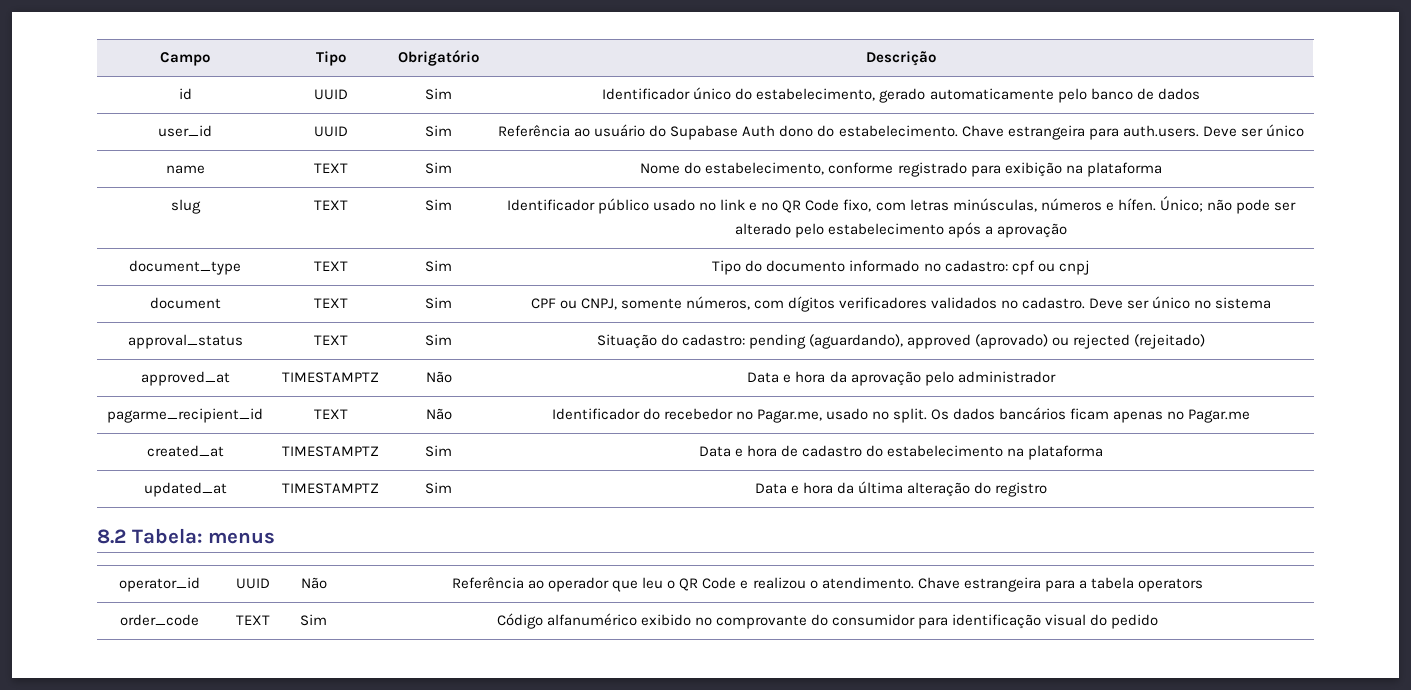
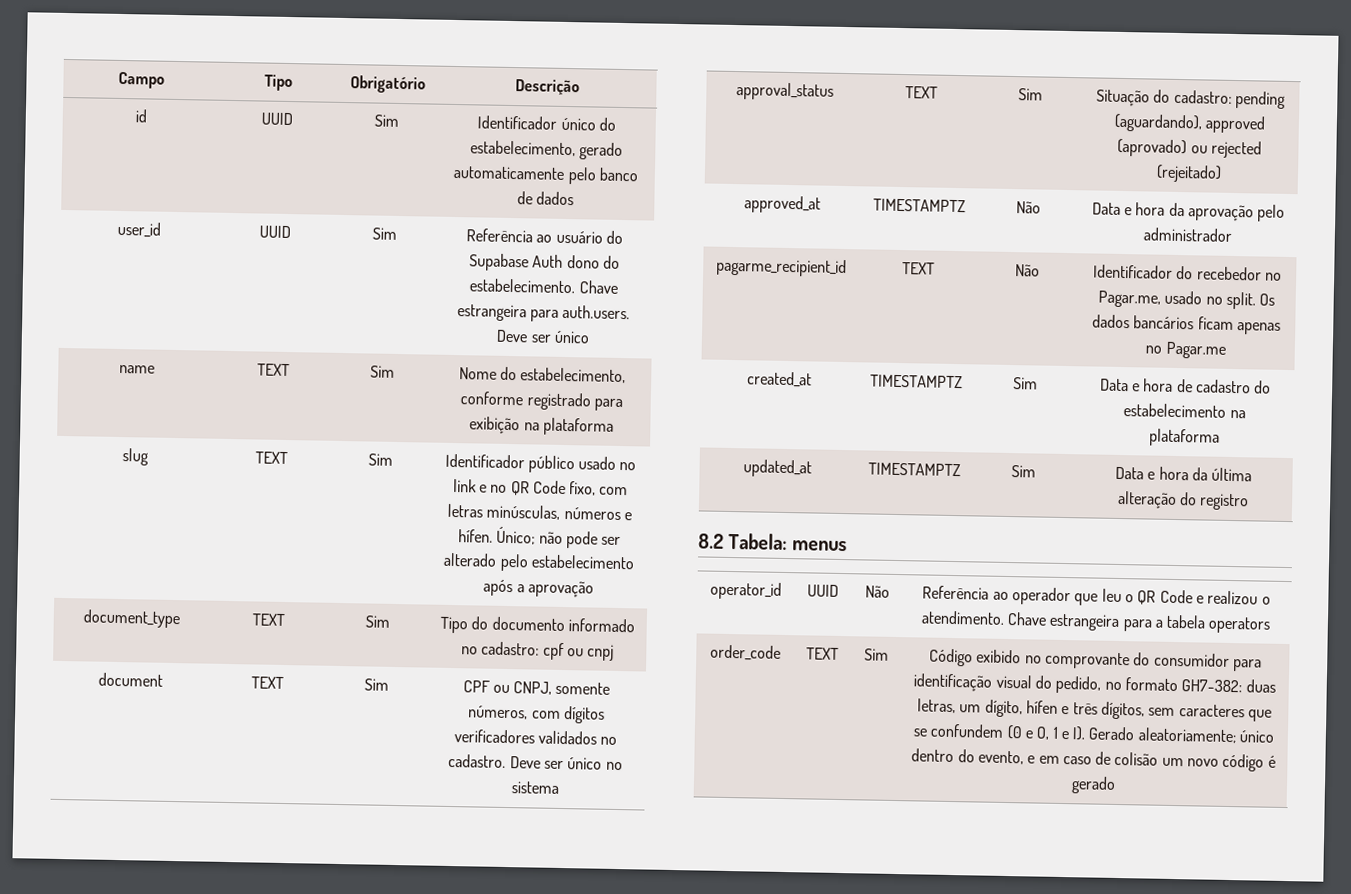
- Código alfanumérico exibido no comprovante do consumidor para identificação visual do pedido
+ Código exibido no comprovante do consumidor para identificação visual do pedido, no formato GH7-382: duas letras, um dígito, hífen e três dígitos, sem caracteres que se confundem (0 e O, 1 e I). Gerado aleatoriamente; único dentro do evento, e em caso de colisão um novo código é gerado

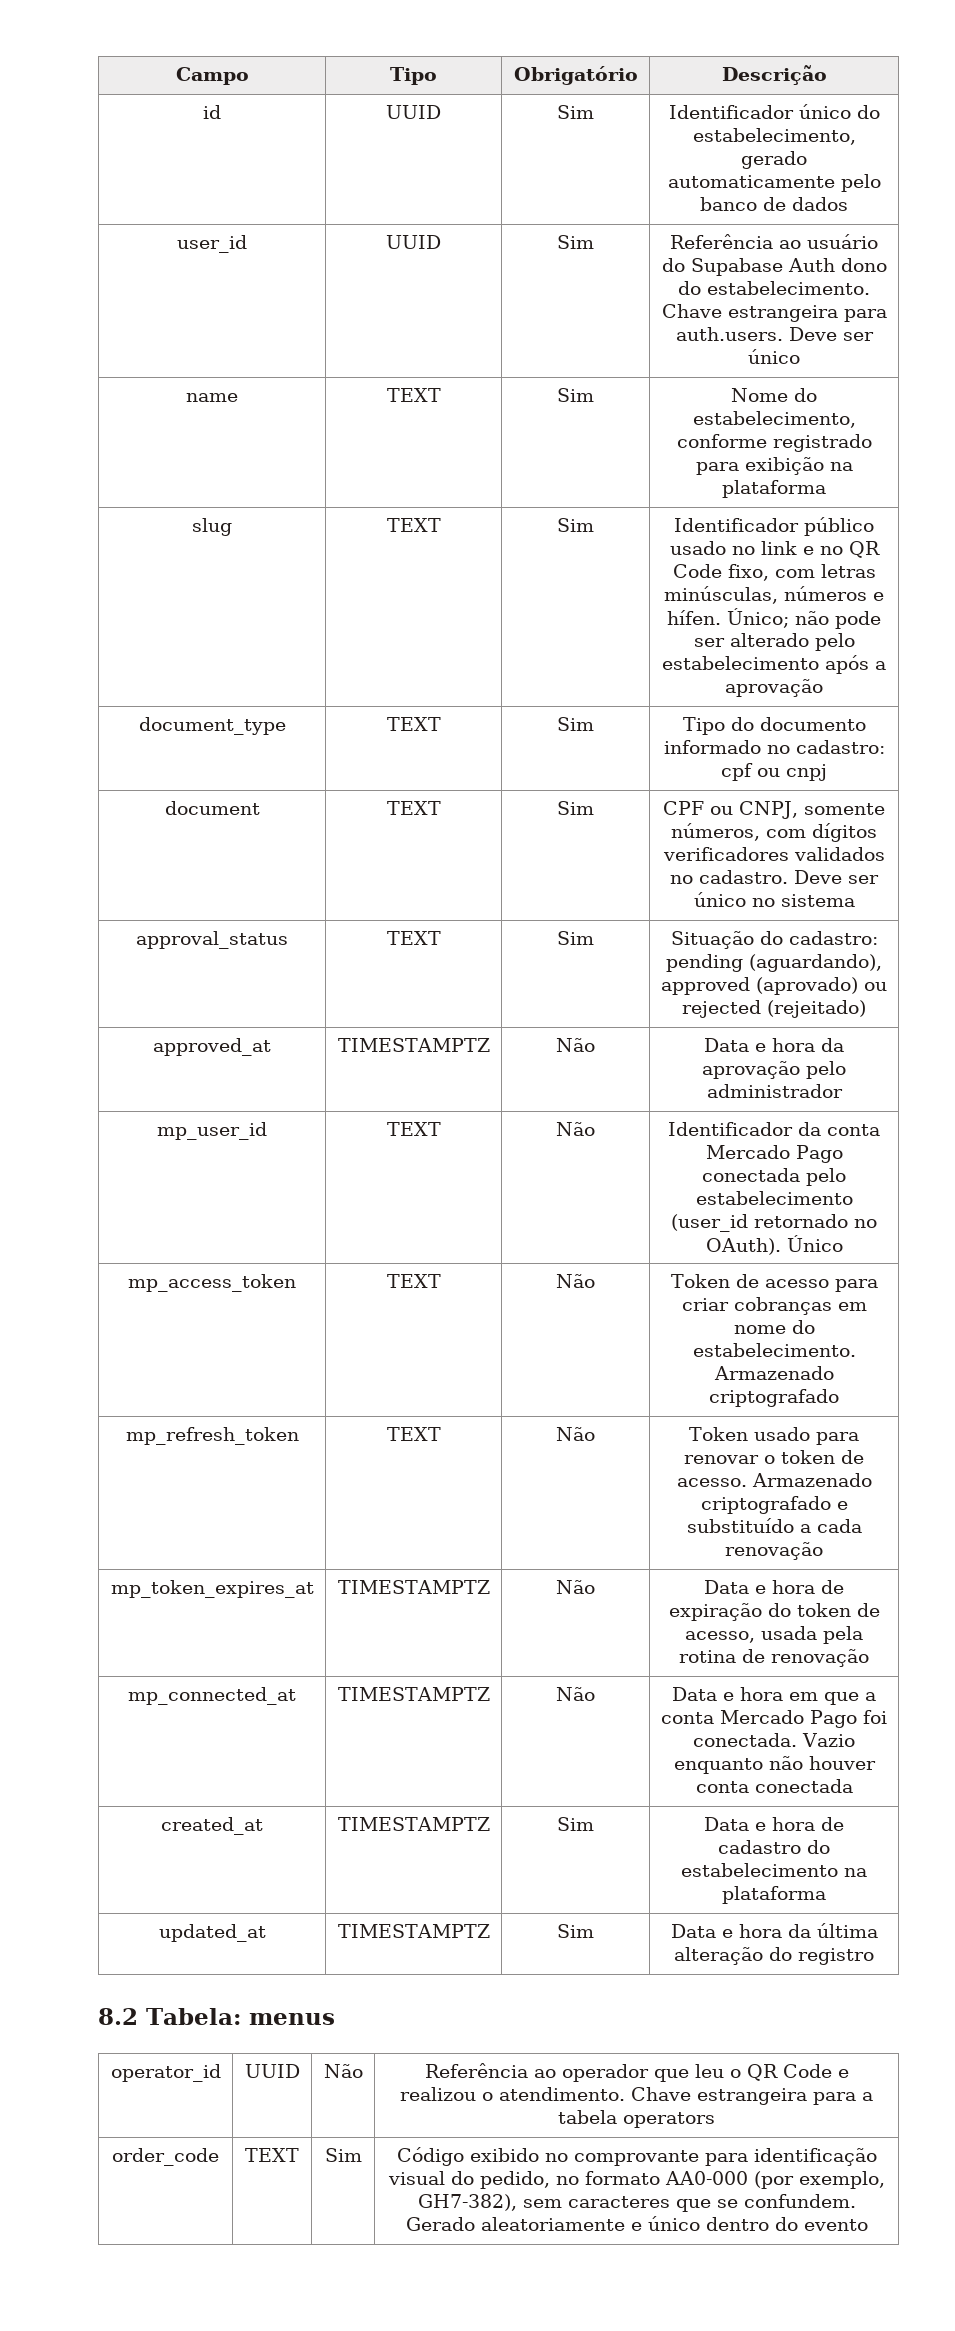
- pagarme_recipient_id | TEXT | Não | Identificador do recebedor no Pagar.me, usado no split. Os dados bancários ficam apenas no Pagar.me
+ mp_user_id | TEXT | Não | Identificador da conta Mercado Pago conectada pelo estabelecimento (user_id retornado no OAuth). Único
+ mp_access_token | TEXT | Não | Token de acesso para criar cobranças em nome do estabelecimento. Armazenado criptografado
+ mp_refresh_token | TEXT | Não | Token usado para renovar o token de acesso. Armazenado criptografado e substituído a cada renovação
+ mp_token_expires_at | TIMESTAMPTZ | Não | Data e hora de expiração do token de acesso, usada pela rotina de renovação
+ mp_connected_at | TIMESTAMPTZ | Não | Data e hora em que a conta Mercado Pago foi conectada. Vazio enquanto não houver conta conectada
- Código exibido no comprovante do consumidor para identificação visual do pedido, no formato GH7-382: duas letras, um dígito, hífen e três dígitos, sem caracteres que se confundem (0 e O, 1 e I). Gerado aleatoriamente; único dentro do evento, e em caso de colisão um novo código é gerado
+ Código exibido no comprovante para identificação visual do pedido, no formato AA0-000 (por exemplo, GH7-382), sem caracteres que se confundem. Gerado aleatoriamente e único dentro do evento

